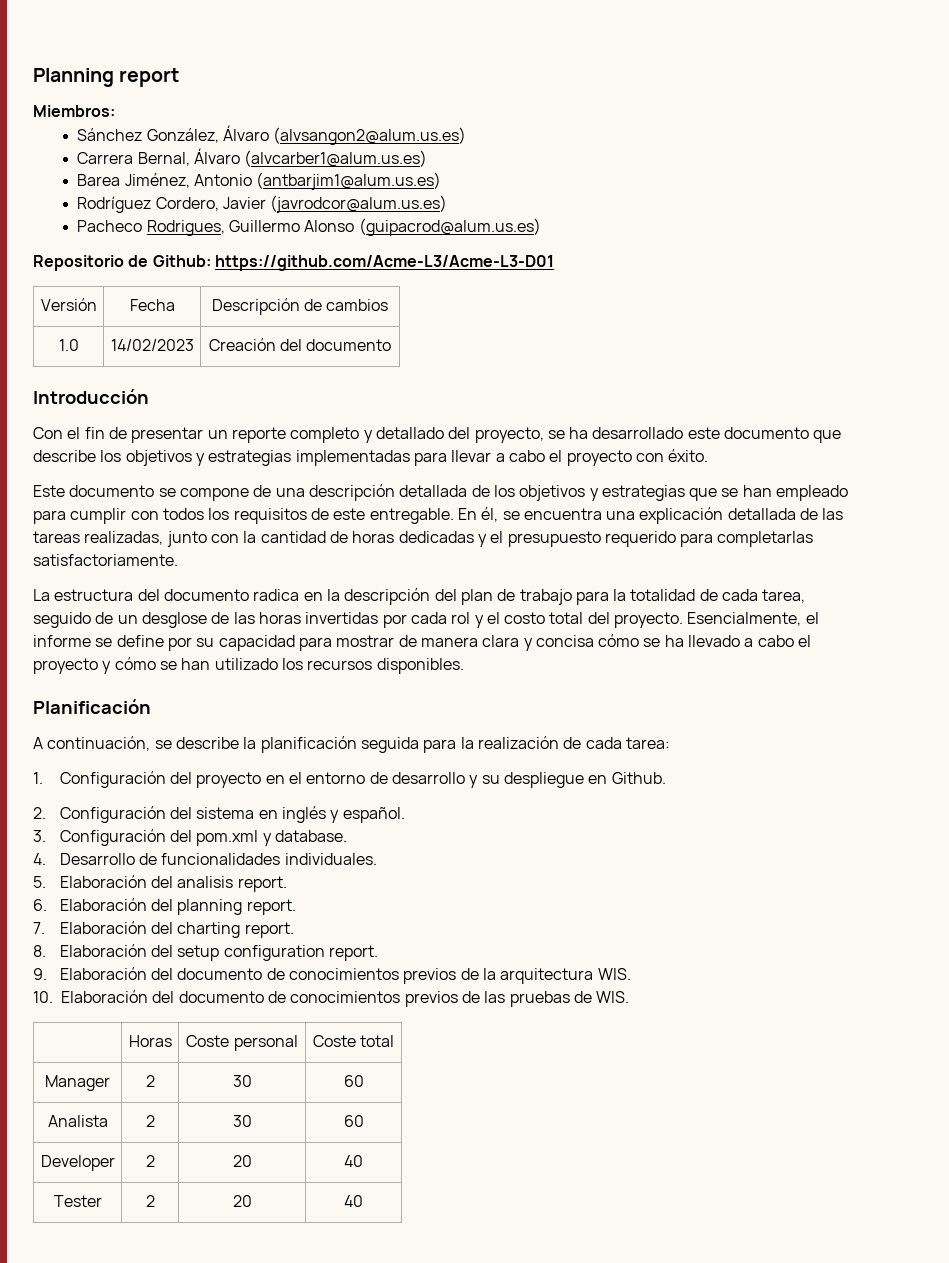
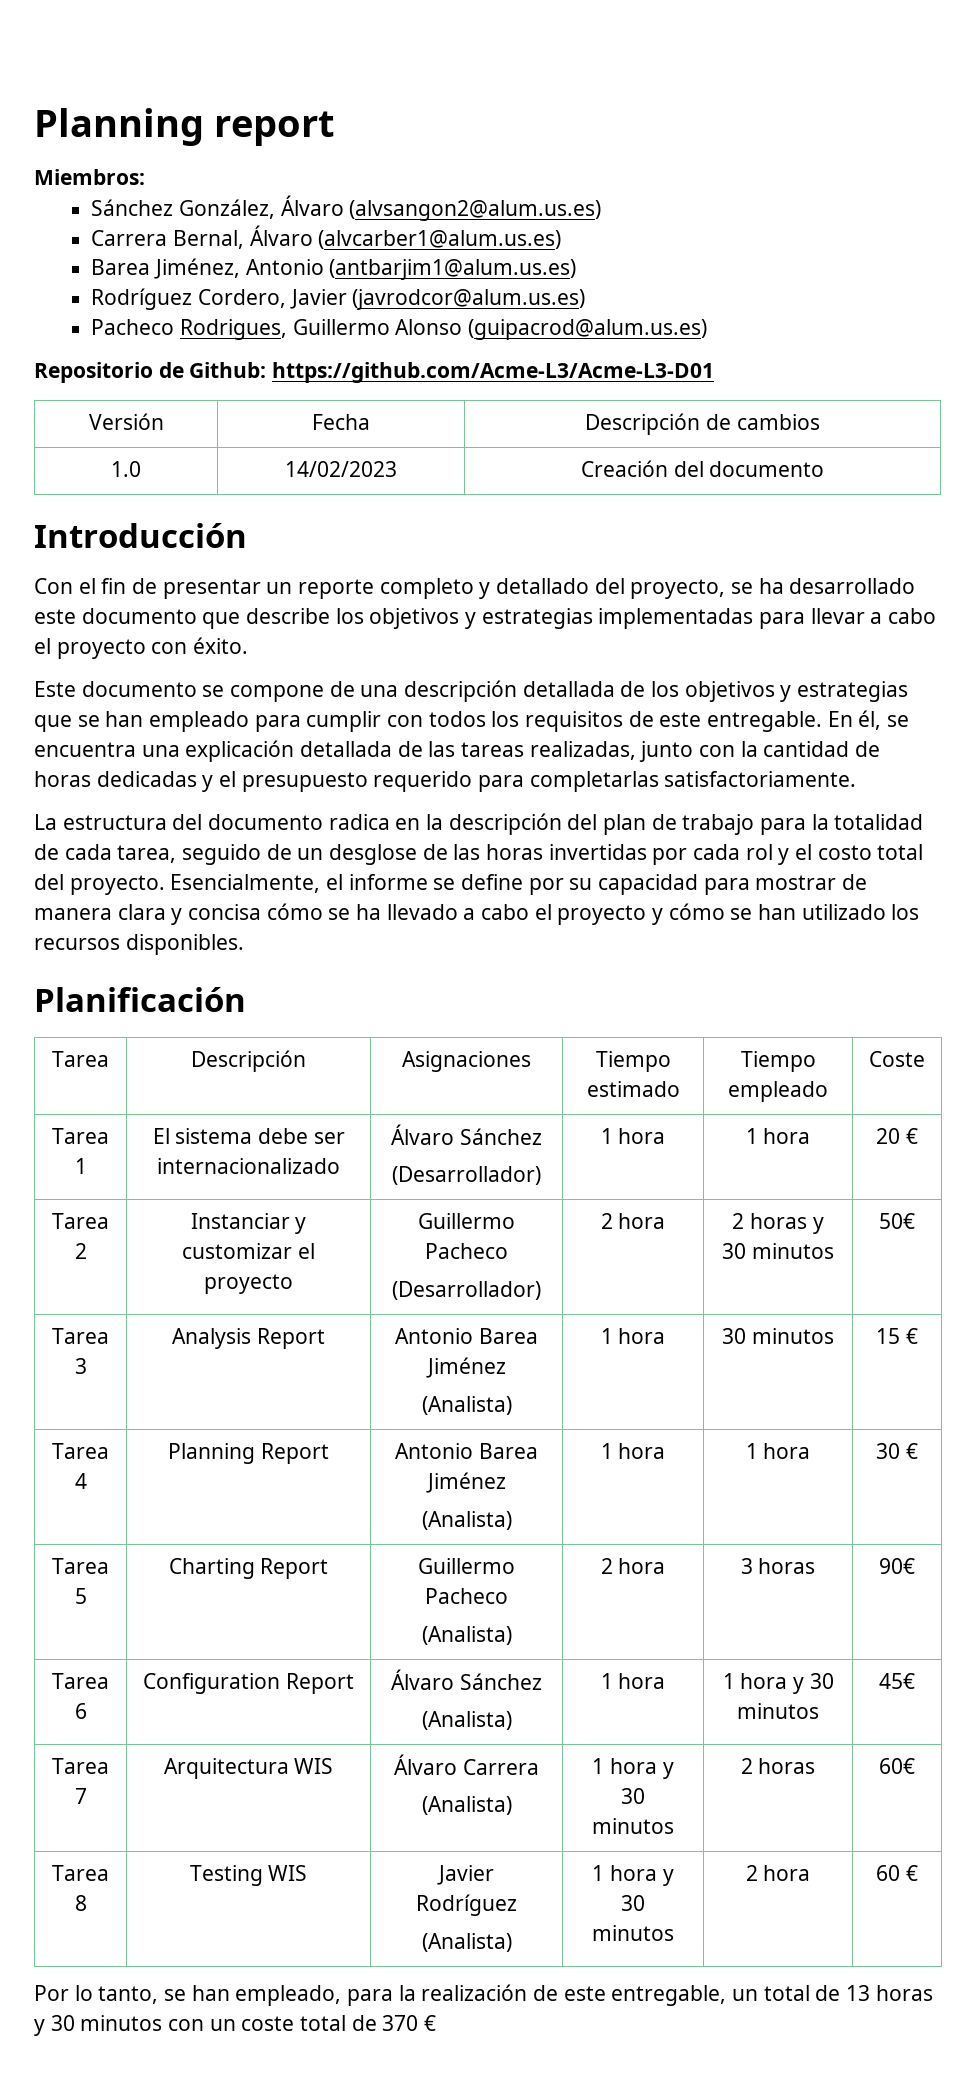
- A continuación, se describe la planificación seguida para la realización de cada tarea:
- 1. Configuración del proyecto en el entorno de desarrollo y su despliegue en Github.
- 2. Configuración del sistema en inglés y español.
- 3. Configuración del pom.xml y database.
- 4. Desarrollo de funcionalidades individuales.
- 5. Elaboración del analisis report.
- 6. Elaboración del planning report.
- 7. Elaboración del charting report.
- 8. Elaboración del setup configuration report.
- 9. Elaboración del documento de conocimientos previos de la arquitectura WIS.
- 10. Elaboración del documento de conocimientos previos de las pruebas de WIS.
- | Horas | Coste personal | Coste total
- Manager | 2 | 30 | 60
- Analista | 2 | 30 | 60
- Developer | 2 | 20 | 40
- Tester | 2 | 20 | 40
+ Tarea | Descripción | Asignaciones | Tiempo estimado | Tiempo empleado | Coste
+ Tarea 1 | El sistema debe ser internacionalizado | Álvaro Sánchez
+ (Desarrollador) | 1 hora | 1 hora | 20 €
+ Tarea 2 | Instanciar y customizar el proyecto | Guillermo Pacheco
+ (Desarrollador) | 2 hora | 2 horas y 30 minutos | 50€
+ Tarea 3 | Analysis Report | Antonio Barea Jiménez
+ (Analista) | 1 hora | 30 minutos | 15 €
+ Tarea 4 | Planning Report | Antonio Barea Jiménez
+ (Analista) | 1 hora | 1 hora | 30 €
+ Tarea 5 | Charting Report | Guillermo Pacheco
+ (Analista) | 2 hora | 3 horas | 90€
+ Tarea 6 | Configuration Report | Álvaro Sánchez
+ (Analista) | 1 hora | 1 hora y 30 minutos | 45€
+ Tarea 7 | Arquitectura WIS | Álvaro Carrera
+ (Analista) | 1 hora y 30 minutos | 2 horas | 60€
+ Tarea 8 | Testing WIS | Javier Rodríguez
+ (Analista) | 1 hora y 30 minutos | 2 hora | 60 €
+ Por lo tanto, se han empleado, para la realización de este entregable, un total de 13 horas y 30 minutos con un coste total de 370 €

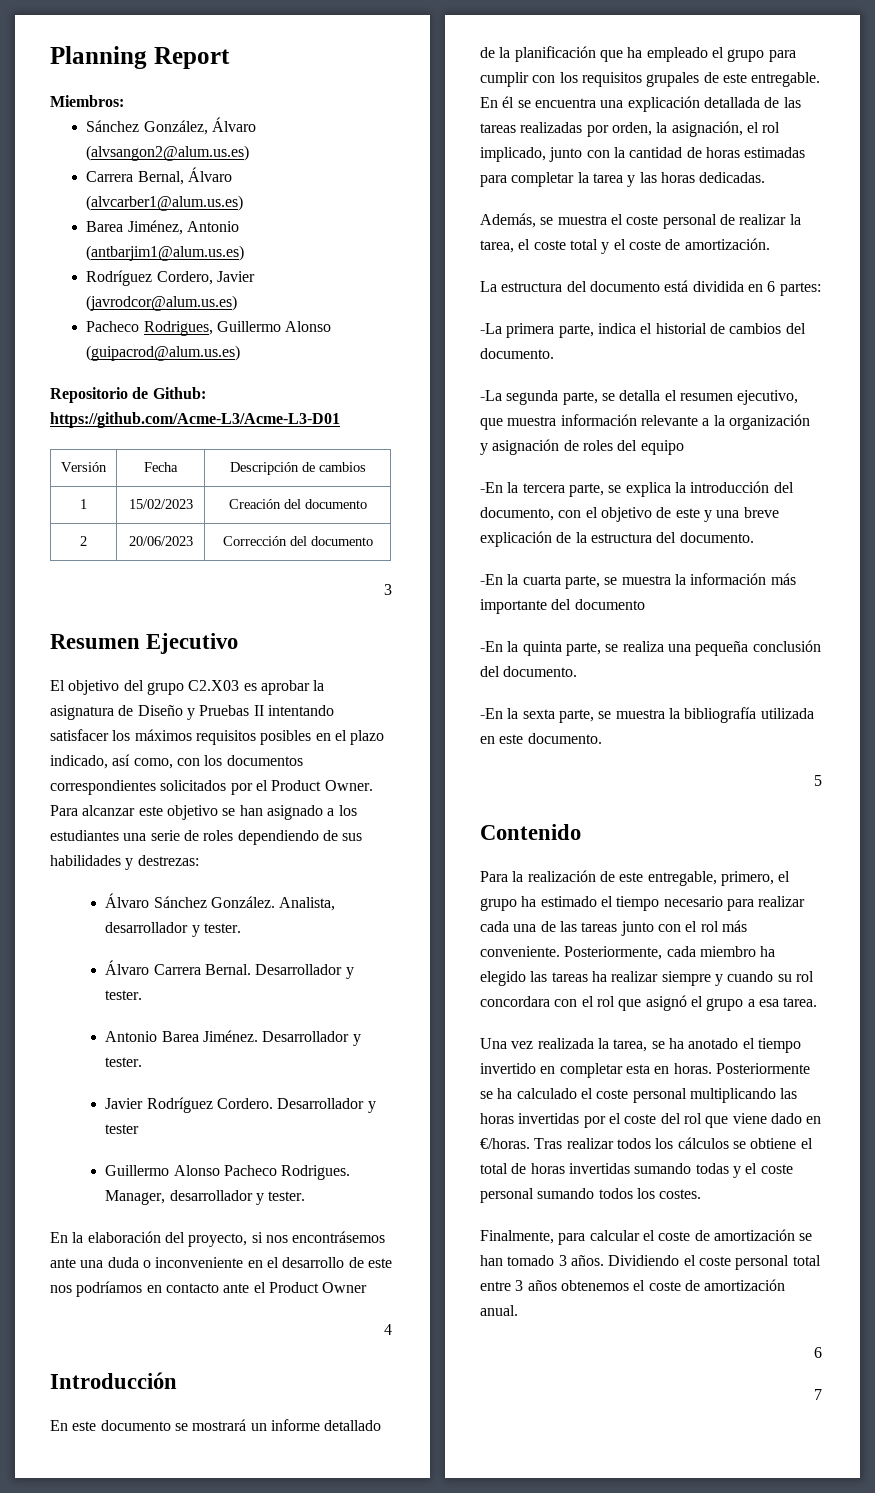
- Planning report
+ Planning Report
- 1.0 | 14/02/2023 | Creación del documento
+ 1 | 15/02/2023 | Creación del documento
+ 2 | 20/06/2023 | Corrección del documento
+ 3
+ Resumen Ejecutivo
+ El objetivo del grupo C2.X03 es aprobar la asignatura de Diseño y Pruebas II intentando satisfacer los máximos requisitos posibles en el plazo indicado, así como, con los documentos correspondientes solicitados por el Product Owner. Para alcanzar este objetivo se han asignado a los estudiantes una serie de roles dependiendo de sus habilidades y destrezas:
+ Álvaro Sánchez González. Analista, desarrollador y tester.
+ Álvaro Carrera Bernal. Desarrollador y tester.
+ Antonio Barea Jiménez. Desarrollador y tester.
+ Javier Rodríguez Cordero. Desarrollador y tester
+ Guillermo Alonso Pacheco Rodrigues. Manager, desarrollador y tester.
+ En la elaboración del proyecto, si nos encontrásemos ante una duda o inconveniente en el desarrollo de este nos podríamos en contacto ante el Product Owner
+ 4
  Introducción
- Con el fin de presentar un reporte completo y detallado del proyecto, se ha desarrollado este documento que describe los objetivos y estrategias implementadas para llevar a cabo el proyecto con éxito.
- Este documento se compone de una descripción detallada de los objetivos y estrategias que se han empleado para cumplir con todos los requisitos de este entregable.
+ En este documento se mostrará un informe detallado de la planificación que ha empleado el grupo para cumplir con los requisitos grupales de este entregable.
- En él, se encuentra una explicación detallada de las tareas realizadas, junto con la cantidad de horas dedicadas y el presupuesto requerido para completarlas satisfactoriamente.
- La estructura del documento radica en la descripción del plan de trabajo para la totalidad de cada tarea, seguido de un desglose de las horas invertidas por cada rol y el costo total del proyecto. Esencialmente, el informe se define por su capacidad para mostrar de manera clara y concisa cómo se ha llevado a cabo el proyecto y cómo se han utilizado los recursos disponibles.
- Planificación
- Tarea | Descripción | Asignaciones | Tiempo estimado | Tiempo empleado | Coste
- Tarea 1 | El sistema debe ser internacionalizado | Álvaro Sánchez
- (Desarrollador) | 1 hora | 1 hora | 20 €
- Tarea 2 | Instanciar y customizar el proyecto | Guillermo Pacheco
- (Desarrollador) | 2 hora | 2 horas y 30 minutos | 50€
- Tarea 3 | Analysis Report | Antonio Barea Jiménez
- (Analista) | 1 hora | 30 minutos | 15 €
- Tarea 4 | Planning Report | Antonio Barea Jiménez
- (Analista) | 1 hora | 1 hora | 30 €
- Tarea 5 | Charting Report | Guillermo Pacheco
- (Analista) | 2 hora | 3 horas | 90€
- Tarea 6 | Configuration Report | Álvaro Sánchez
- (Analista) | 1 hora | 1 hora y 30 minutos | 45€
- Tarea 7 | Arquitectura WIS | Álvaro Carrera
- (Analista) | 1 hora y 30 minutos | 2 horas | 60€
- Tarea 8 | Testing WIS | Javier Rodríguez
- (Analista) | 1 hora y 30 minutos | 2 hora | 60 €
- Por lo tanto, se han empleado, para la realización de este entregable, un total de 13 horas y 30 minutos con un coste total de 370 €
+ En él se encuentra una explicación detallada de las tareas realizadas por orden, la asignación, el rol implicado, junto con la cantidad de horas estimadas para completar la tarea y las horas dedicadas.
+ Además, se muestra el coste personal de realizar la tarea, el coste total y el coste de amortización.
+ La estructura del documento está dividida en 6 partes:
+ -La primera parte, indica el historial de cambios del documento.
+ -La segunda parte, se detalla el resumen ejecutivo, que muestra información relevante a la organización y asignación de roles del equipo
+ -En la tercera parte, se explica la introducción del documento, con el objetivo de este y una breve explicación de la estructura del documento.
+ -En la cuarta parte, se muestra la información más importante del documento
+ -En la quinta parte, se realiza una pequeña conclusión del documento.
+ -En la sexta parte, se muestra la bibliografía utilizada en este documento.
+ 5
+ Contenido
+ Para la realización de este entregable, primero, el grupo ha estimado el tiempo necesario para realizar cada una de las tareas junto con el rol más conveniente. Posteriormente, cada miembro ha elegido las tareas ha realizar siempre y cuando su rol concordara con el rol que asignó el grupo a esa tarea.
+ Una vez realizada la tarea, se ha anotado el tiempo invertido en completar esta en horas. Posteriormente se ha calculado el coste personal multiplicando las horas invertidas por el coste del rol que viene dado en €/horas. Tras realizar todos los cálculos se obtiene el total de horas invertidas sumando todas y el coste personal sumando todos los costes.
+ Finalmente, para calcular el coste de amortización se han tomado 3 años. Dividiendo el coste personal total entre 3 años obtenemos el coste de amortización anual.
+ 6
+ 7

